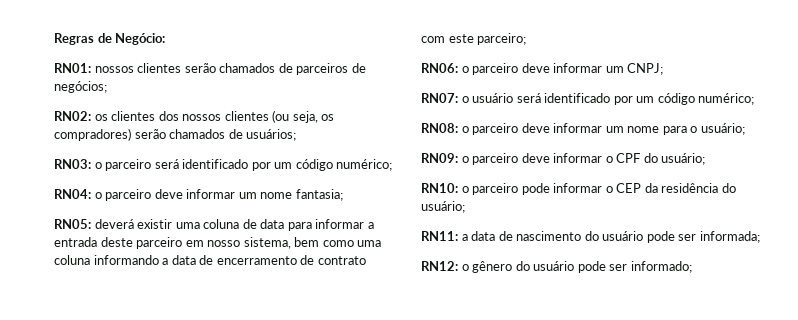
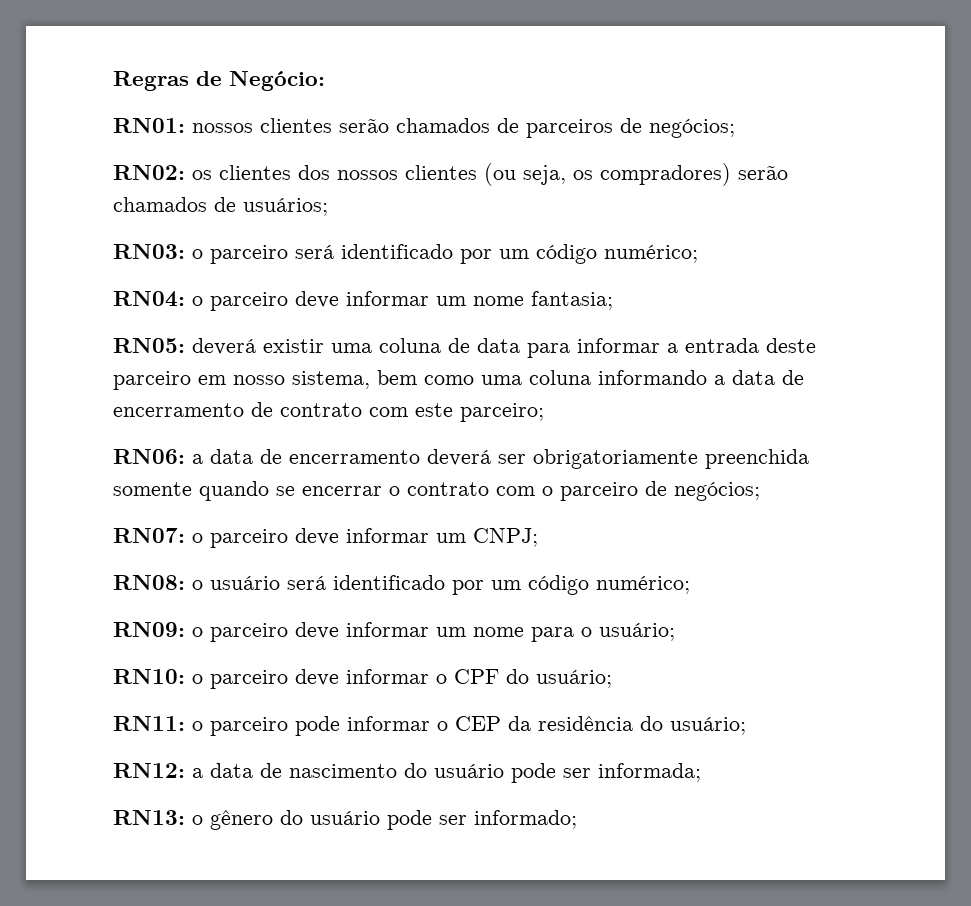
- RN06: o parceiro deve informar um CNPJ;
+ RN06: a data de encerramento deverá ser obrigatoriamente preenchida somente quando se encerrar o contrato com o parceiro de negócios;
+ RN07: o parceiro deve informar um CNPJ;
- RN07: o usuário será identificado por um código numérico;
+ RN08: o usuário será identificado por um código numérico;
- RN08: o parceiro deve informar um nome para o usuário;
+ RN09: o parceiro deve informar um nome para o usuário;
- RN09: o parceiro deve informar o CPF do usuário;
+ RN10: o parceiro deve informar o CPF do usuário;
- RN10: o parceiro pode informar o CEP da residência do usuário;
+ RN11: o parceiro pode informar o CEP da residência do usuário;
- RN11: a data de nascimento do usuário pode ser informada;
+ RN12: a data de nascimento do usuário pode ser informada;
- RN12: o gênero do usuário pode ser informado;
+ RN13: o gênero do usuário pode ser informado;

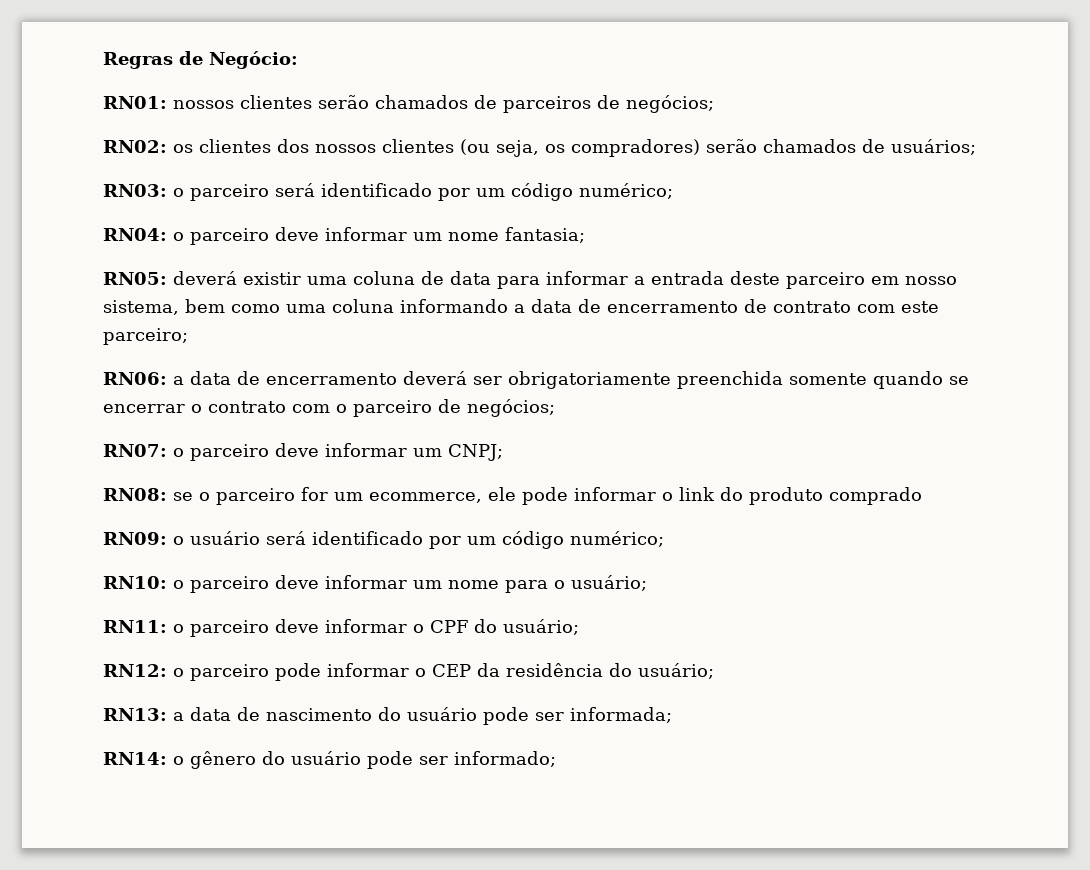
- RN08: o usuário será identificado por um código numérico;
+ RN08: se o parceiro for um ecommerce, ele pode informar o link do produto comprado
+ RN09: o usuário será identificado por um código numérico;
- RN09: o parceiro deve informar um nome para o usuário;
+ RN10: o parceiro deve informar um nome para o usuário;
- RN10: o parceiro deve informar o CPF do usuário;
+ RN11: o parceiro deve informar o CPF do usuário;
- RN11: o parceiro pode informar o CEP da residência do usuário;
+ RN12: o parceiro pode informar o CEP da residência do usuário;
- RN12: a data de nascimento do usuário pode ser informada;
+ RN13: a data de nascimento do usuário pode ser informada;
- RN13: o gênero do usuário pode ser informado;
+ RN14: o gênero do usuário pode ser informado;

